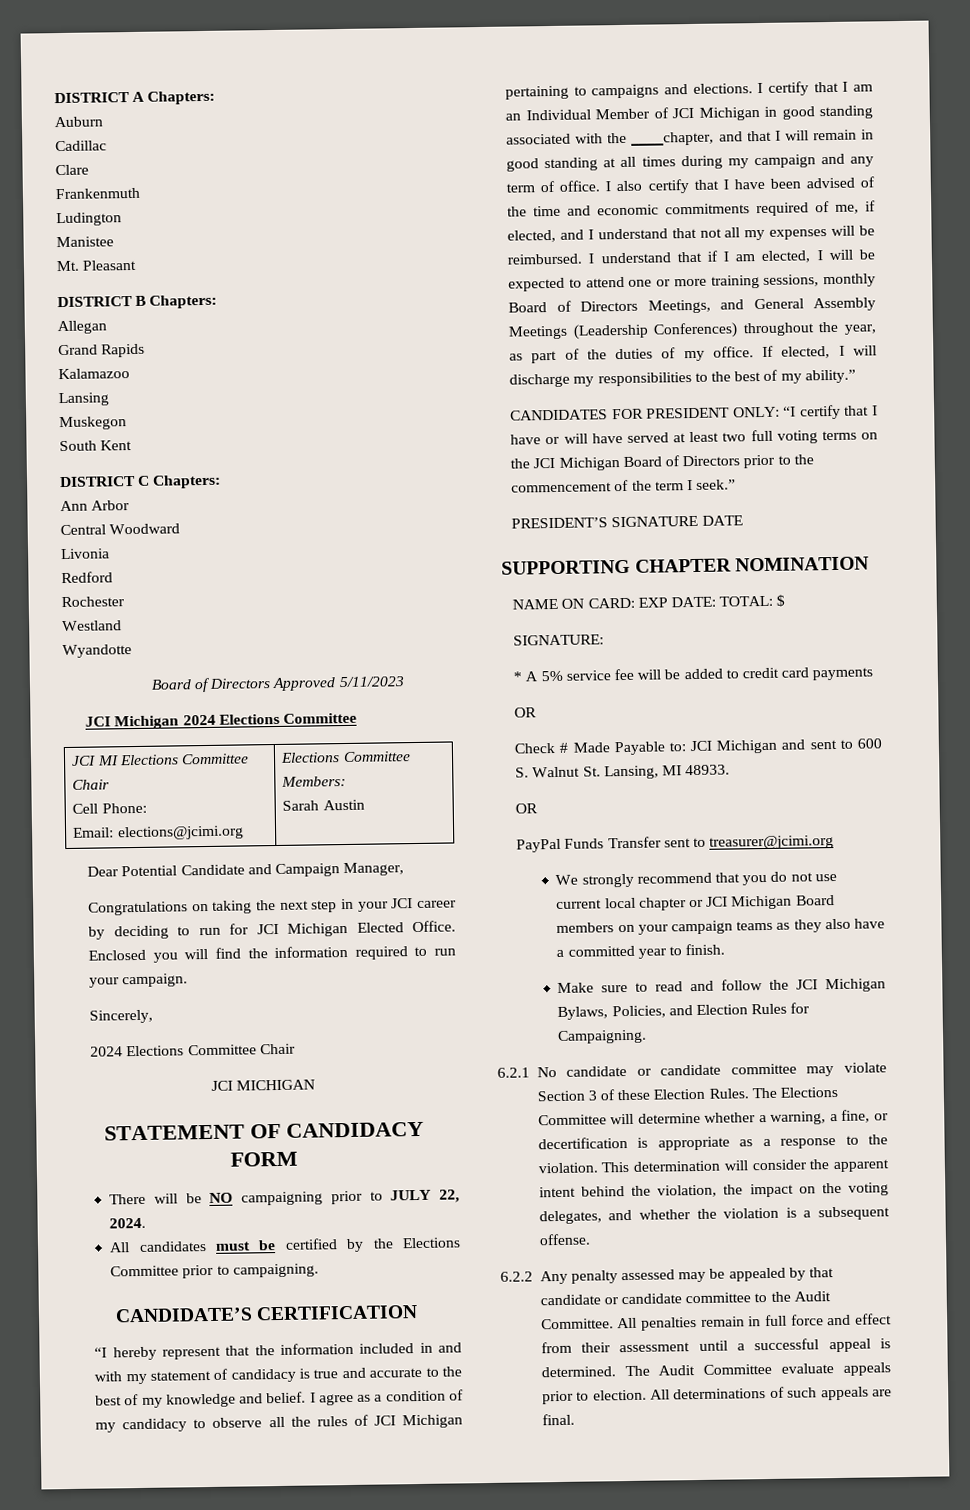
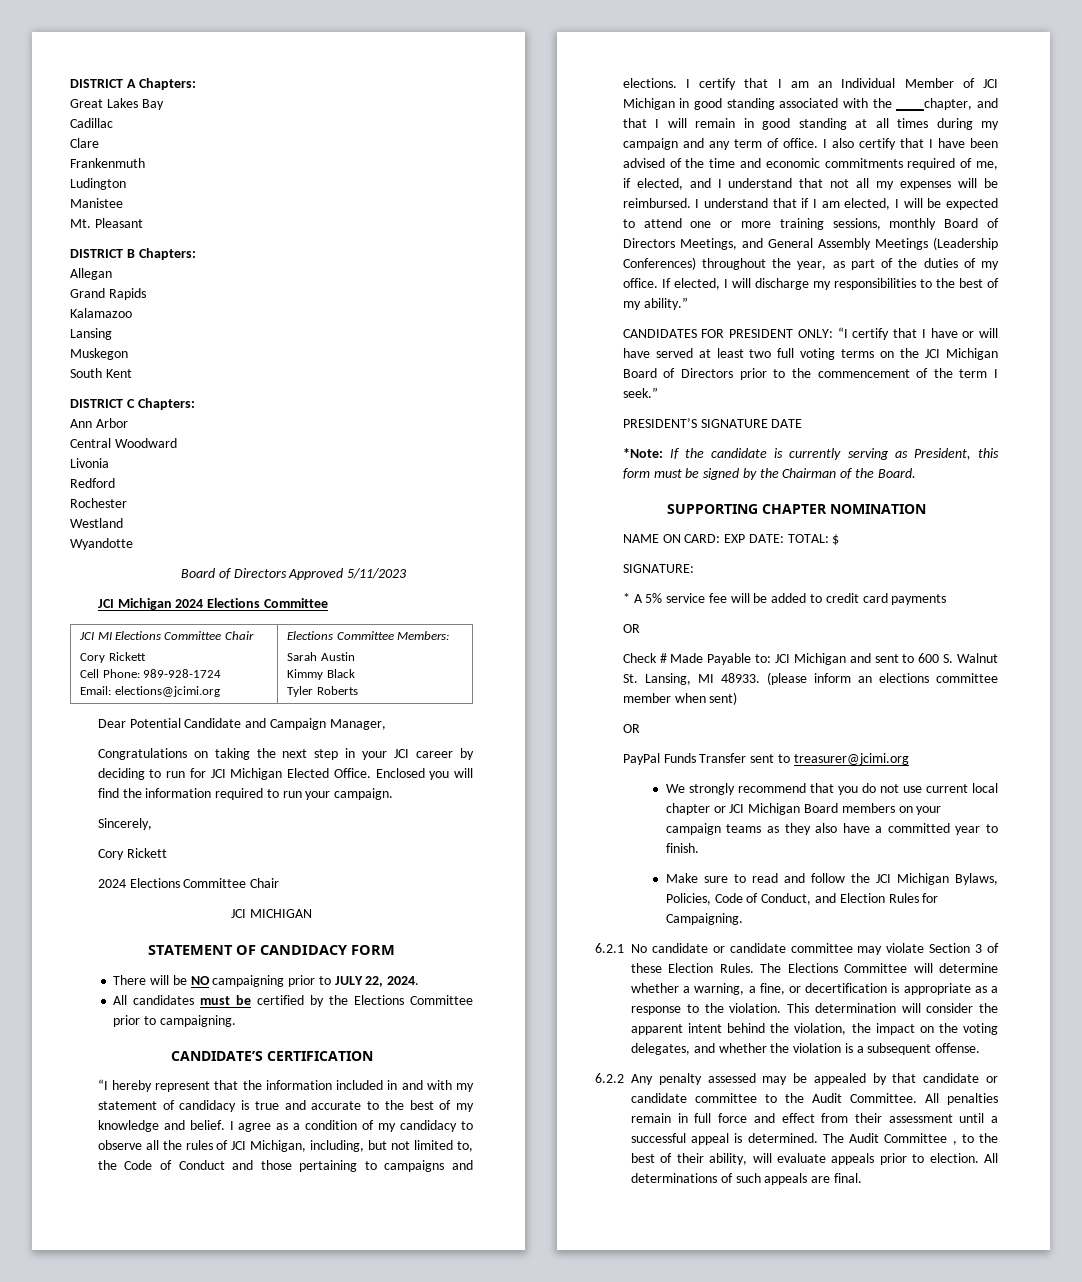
- Auburn
+ Great Lakes Bay
  JCI MI Elections Committee Chair
- Cell Phone:
+ Cory Rickett
+ Cell Phone: 989-928-1724
  Email: elections@jcimi.org | Elections Committee Members:
  Sarah Austin
+ Kimmy Black
+ Tyler Roberts
  Sincerely,
+ Cory Rickett
- I agree as a condition of my candidacy to observe all the rules of JCI Michigan pertaining to campaigns and elections.
+ I agree as a condition of my candidacy to observe all the rules of JCI Michigan, including, but not limited to, the Code of Conduct and those pertaining to campaigns and elections.
+ *Note: If the candidate is currently serving as President, this form must be signed by the Chairman of the Board.
+ (please inform an elections committee member when sent)
- Make sure to read and follow the JCI Michigan Bylaws, Policies, and Election Rules for Campaigning.
+ Make sure to read and follow the JCI Michigan Bylaws, Policies, Code of Conduct, and Election Rules for Campaigning.
- The Audit Committee evaluate appeals prior to election.
+ The Audit Committee , to the best of their ability, will evaluate appeals prior to election.

